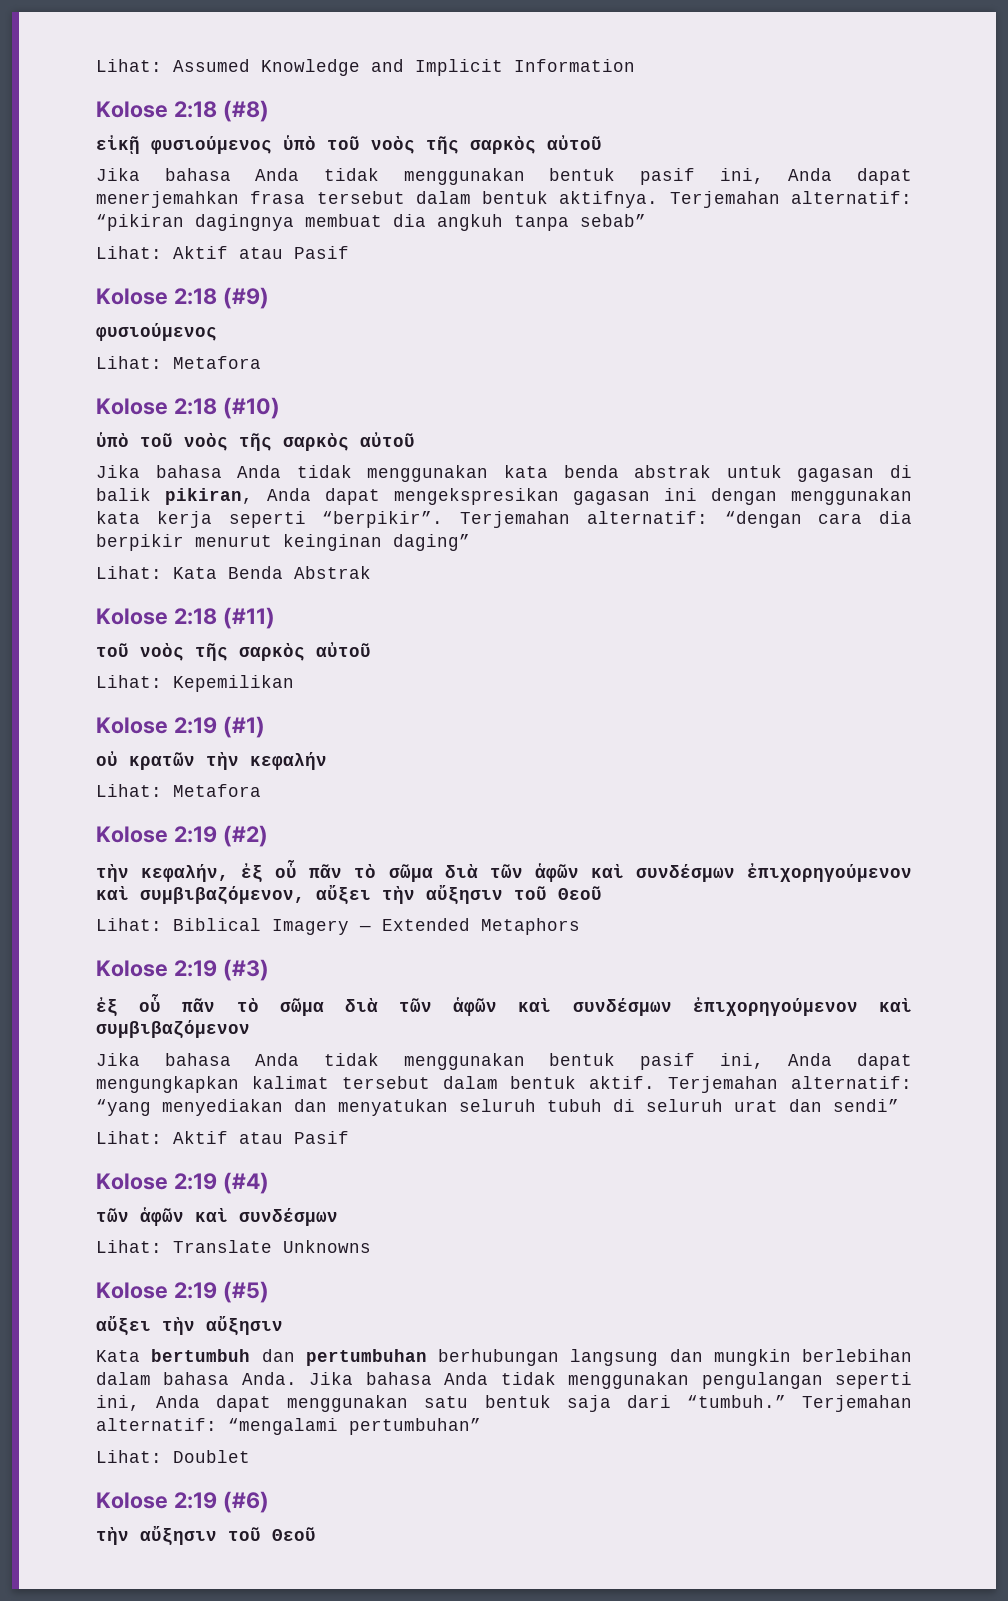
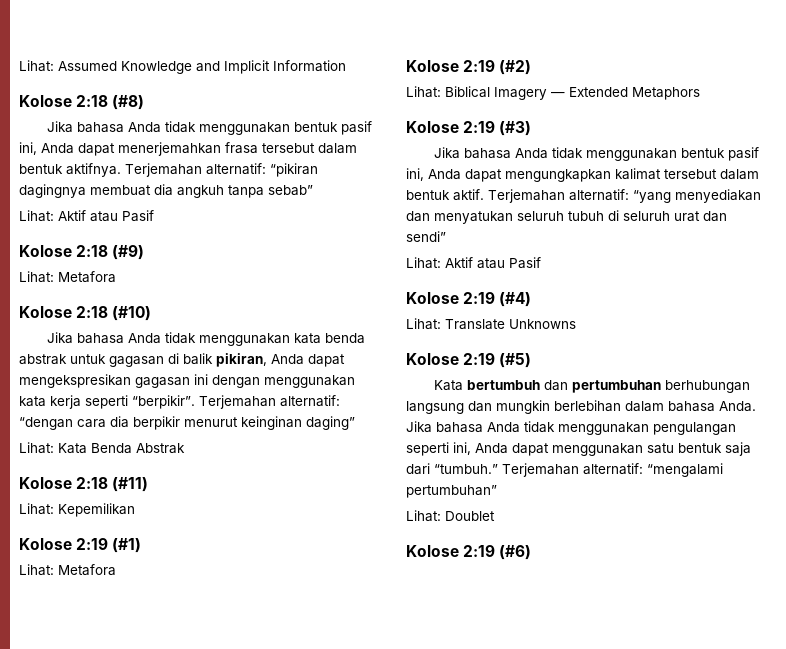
- εἰκῇ φυσιούμενος ὑπὸ τοῦ νοὸς τῆς σαρκὸς αὐτοῦ
  Kolose 2:18 (#9)
- φυσιούμενος
  Kolose 2:18 (#10)
- ὑπὸ τοῦ νοὸς τῆς σαρκὸς αὐτοῦ
  Kolose 2:18 (#11)
- τοῦ νοὸς τῆς σαρκὸς αὐτοῦ
- οὐ κρατῶν τὴν κεφαλήν
- τὴν κεφαλήν, ἐξ οὗ πᾶν τὸ σῶμα διὰ τῶν ἁφῶν καὶ συνδέσμων ἐπιχορηγούμενον καὶ συμβιβαζόμενον, αὔξει τὴν αὔξησιν τοῦ Θεοῦ
- ἐξ οὗ πᾶν τὸ σῶμα διὰ τῶν ἁφῶν καὶ συνδέσμων ἐπιχορηγούμενον καὶ συμβιβαζόμενον
  Kolose 2:19 (#4)
- τῶν ἁφῶν καὶ συνδέσμων
  Kolose 2:19 (#5)
- αὔξει τὴν αὔξησιν
  Kolose 2:19 (#6)
- τὴν αὔξησιν τοῦ Θεοῦ

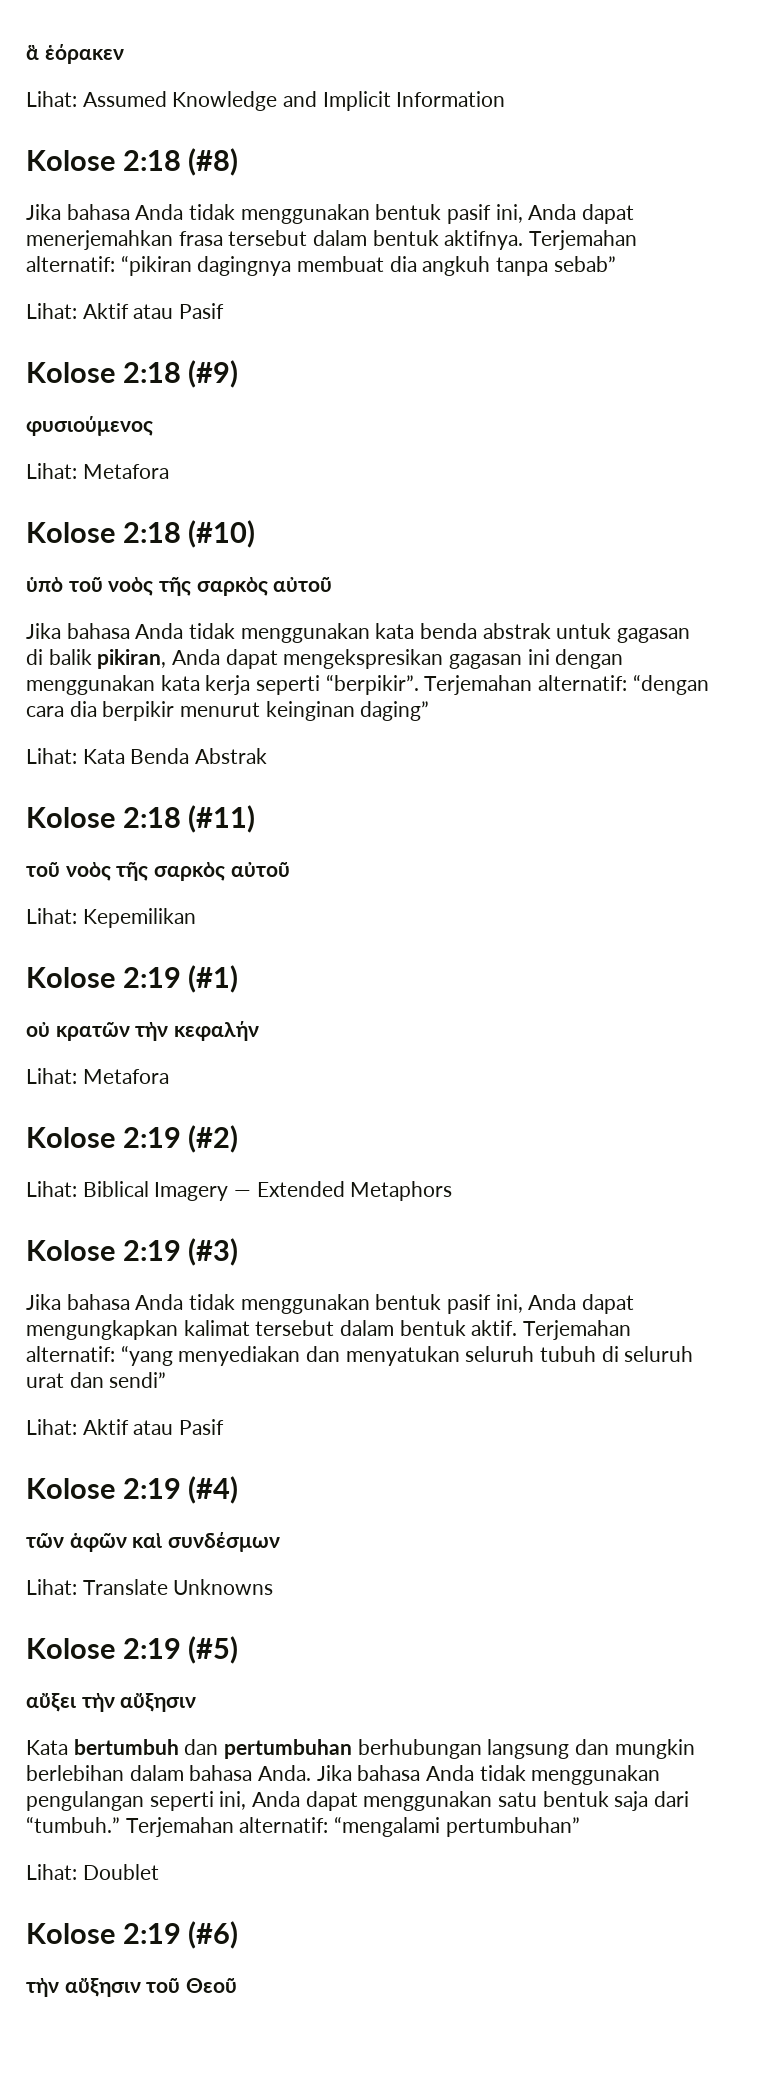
+ ἃ ἑόρακεν
+ φυσιούμενος
+ ὑπὸ τοῦ νοὸς τῆς σαρκὸς αὐτοῦ
  Kolose 2:18 (#11)
+ τοῦ νοὸς τῆς σαρκὸς αὐτοῦ
+ οὐ κρατῶν τὴν κεφαλήν
+ τῶν ἁφῶν καὶ συνδέσμων
+ αὔξει τὴν αὔξησιν
+ τὴν αὔξησιν τοῦ Θεοῦ

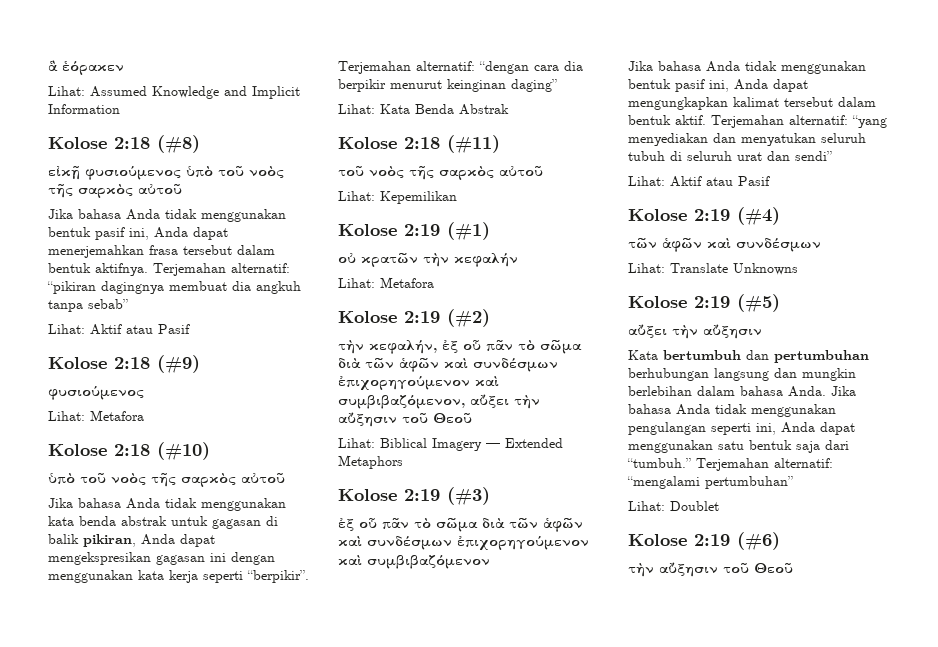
+ εἰκῇ φυσιούμενος ὑπὸ τοῦ νοὸς τῆς σαρκὸς αὐτοῦ
+ τὴν κεφαλήν, ἐξ οὗ πᾶν τὸ σῶμα διὰ τῶν ἁφῶν καὶ συνδέσμων ἐπιχορηγούμενον καὶ συμβιβαζόμενον, αὔξει τὴν αὔξησιν τοῦ Θεοῦ
+ ἐξ οὗ πᾶν τὸ σῶμα διὰ τῶν ἁφῶν καὶ συνδέσμων ἐπιχορηγούμενον καὶ συμβιβαζόμενον

